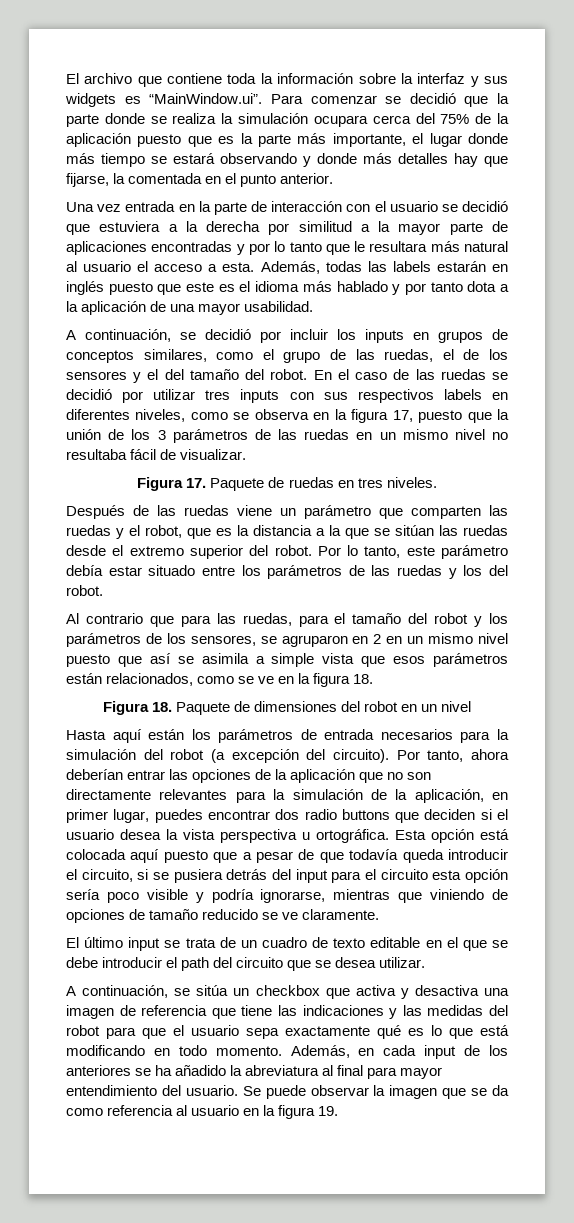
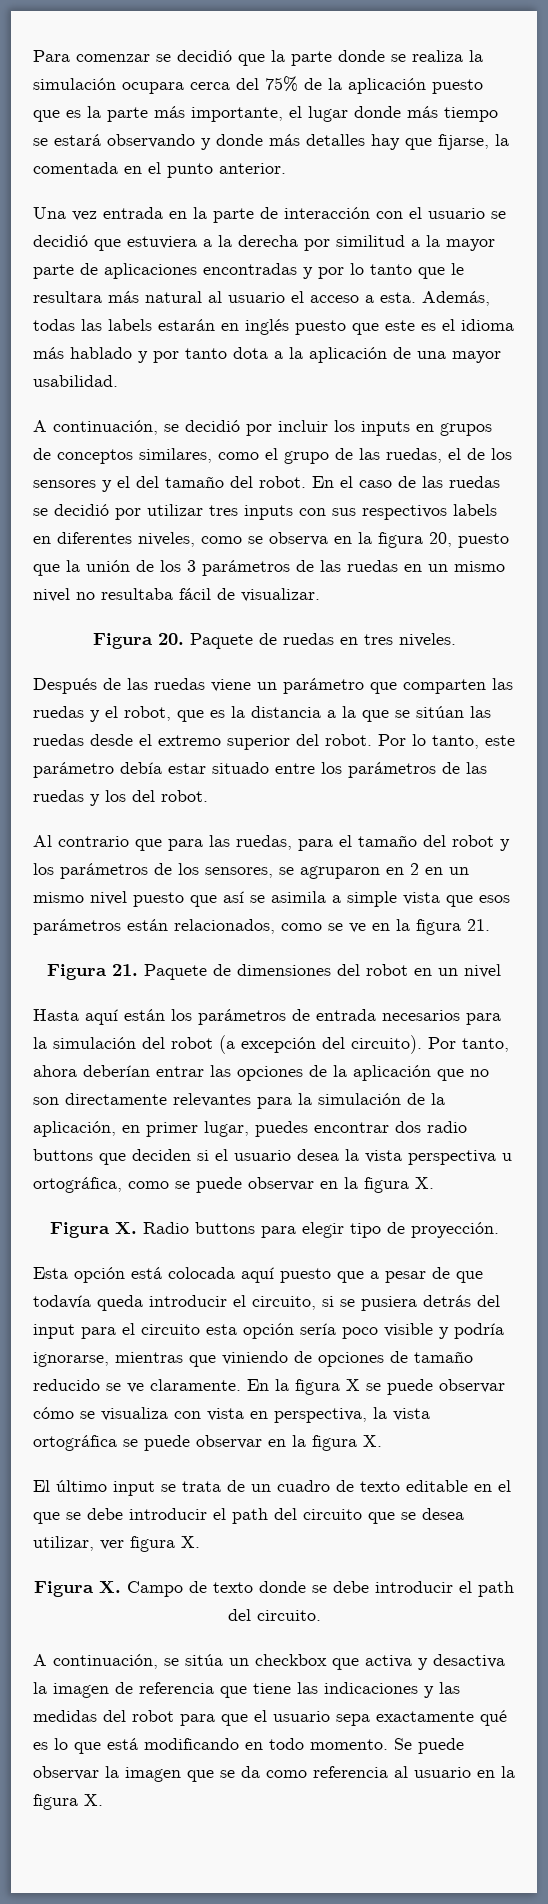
- El archivo que contiene toda la información sobre la interfaz y sus widgets es “MainWindow.ui”. Para comenzar se decidió que la parte donde se realiza la simulación ocupara cerca del 75% de la aplicación puesto que es la parte más importante, el lugar donde más tiempo se estará observando y donde más detalles hay que fijarse, la comentada en el punto anterior.
+ Para comenzar se decidió que la parte donde se realiza la simulación ocupara cerca del 75% de la aplicación puesto que es la parte más importante, el lugar donde más tiempo se estará observando y donde más detalles hay que fijarse, la comentada en el punto anterior.
- En el caso de las ruedas se decidió por utilizar tres inputs con sus respectivos labels en diferentes niveles, como se observa en la figura 17, puesto que la unión de los 3 parámetros de las ruedas en un mismo nivel no resultaba fácil de visualizar.
+ En el caso de las ruedas se decidió por utilizar tres inputs con sus respectivos labels en diferentes niveles, como se observa en la figura 20, puesto que la unión de los 3 parámetros de las ruedas en un mismo nivel no resultaba fácil de visualizar.
- Figura 17. Paquete de ruedas en tres niveles.
+ Figura 20. Paquete de ruedas en tres niveles.
- Al contrario que para las ruedas, para el tamaño del robot y los parámetros de los sensores, se agruparon en 2 en un mismo nivel puesto que así se asimila a simple vista que esos parámetros están relacionados, como se ve en la figura 18.
- Figura 18. Paquete de dimensiones del robot en un nivel
+ Al contrario que para las ruedas, para el tamaño del robot y los parámetros de los sensores, se agruparon en 2 en un mismo nivel puesto que así se asimila a simple vista que esos parámetros están relacionados, como se ve en la figura 21.
+ Figura 21. Paquete de dimensiones del robot en un nivel
- Por tanto, ahora deberían entrar las opciones de la aplicación que no son directamente relevantes para la simulación de la aplicación, en primer lugar, puedes encontrar dos radio buttons que deciden si el usuario desea la vista perspectiva u ortográfica. Esta opción está colocada aquí puesto que a pesar de que todavía queda introducir el circuito, si se pusiera detrás del input para el circuito esta opción sería poco visible y podría ignorarse, mientras que viniendo de opciones de tamaño reducido se ve claramente.
+ Por tanto, ahora deberían entrar las opciones de la aplicación que no son directamente relevantes para la simulación de la aplicación, en primer lugar, puedes encontrar dos radio buttons que deciden si el usuario desea la vista perspectiva u ortográfica, como se puede observar en la figura X.
+ Figura X. Radio buttons para elegir tipo de proyección.
+ Esta opción está colocada aquí puesto que a pesar de que todavía queda introducir el circuito, si se pusiera detrás del input para el circuito esta opción sería poco visible y podría ignorarse, mientras que viniendo de opciones de tamaño reducido se ve claramente. En la figura X se puede observar cómo se visualiza con vista en perspectiva, la vista ortográfica se puede observar en la figura X.
- El último input se trata de un cuadro de texto editable en el que se debe introducir el path del circuito que se desea utilizar.
+ El último input se trata de un cuadro de texto editable en el que se debe introducir el path del circuito que se desea utilizar, ver figura X.
+ Figura X. Campo de texto donde se debe introducir el path del circuito.
- A continuación, se sitúa un checkbox que activa y desactiva una imagen de referencia que tiene las indicaciones y las medidas del robot para que el usuario sepa exactamente qué es lo que está modificando en todo momento.
+ A continuación, se sitúa un checkbox que activa y desactiva la imagen de referencia que tiene las indicaciones y las medidas del robot para que el usuario sepa exactamente qué es lo que está modificando en todo momento.
- Además, en cada input de los anteriores se ha añadido la abreviatura al final para mayor entendimiento del usuario.
- Se puede observar la imagen que se da como referencia al usuario en la figura 19.
+ Se puede observar la imagen que se da como referencia al usuario en la figura X.

